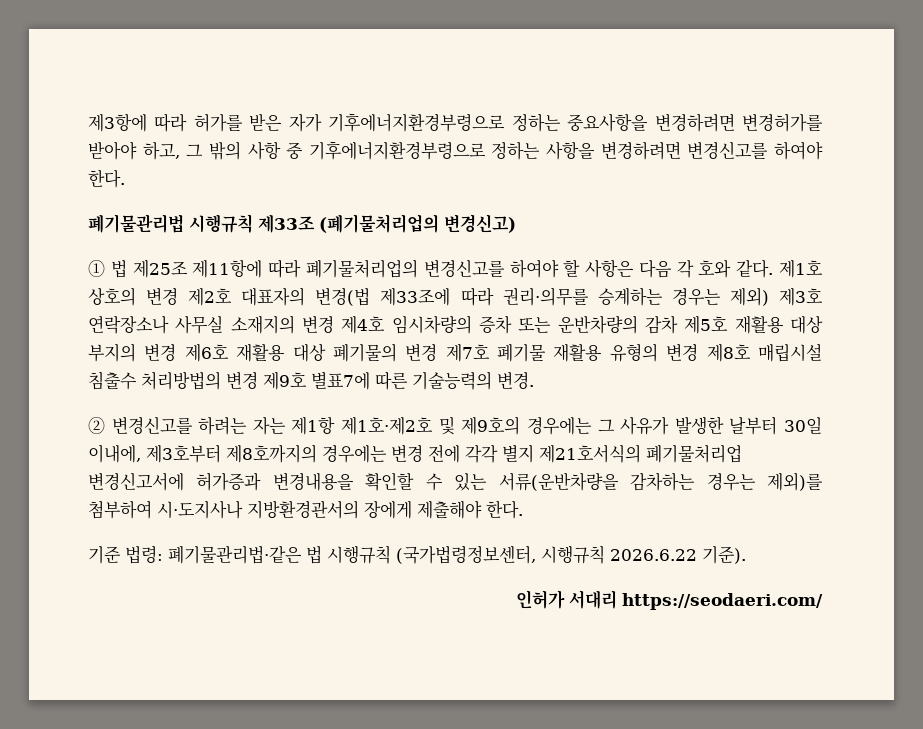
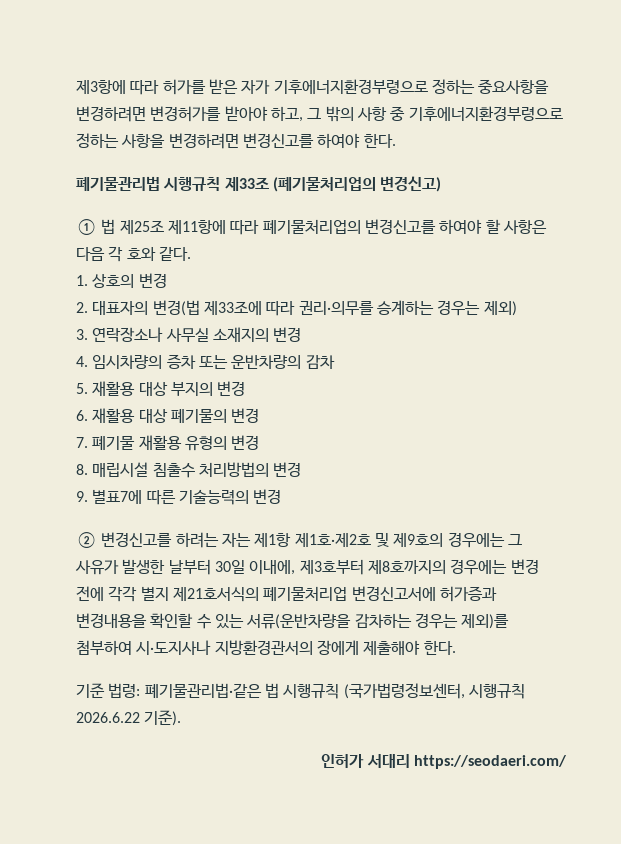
- ① 법 제25조 제11항에 따라 폐기물처리업의 변경신고를 하여야 할 사항은 다음 각 호와 같다. 제1호 상호의 변경 제2호 대표자의 변경(법 제33조에 따라 권리·의무를 승계하는 경우는 제외) 제3호 연락장소나 사무실 소재지의 변경 제4호 임시차량의 증차 또는 운반차량의 감차 제5호 재활용 대상 부지의 변경 제6호 재활용 대상 폐기물의 변경 제7호 폐기물 재활용 유형의 변경 제8호 매립시설 침출수 처리방법의 변경 제9호 별표7에 따른 기술능력의 변경.
+ ① 법 제25조 제11항에 따라 폐기물처리업의 변경신고를 하여야 할 사항은 다음 각 호와 같다.
+ 1. 상호의 변경
+ 2. 대표자의 변경(법 제33조에 따라 권리·의무를 승계하는 경우는 제외)
+ 3. 연락장소나 사무실 소재지의 변경
+ 4. 임시차량의 증차 또는 운반차량의 감차
+ 5. 재활용 대상 부지의 변경
+ 6. 재활용 대상 폐기물의 변경
+ 7. 폐기물 재활용 유형의 변경
+ 8. 매립시설 침출수 처리방법의 변경
+ 9. 별표7에 따른 기술능력의 변경

